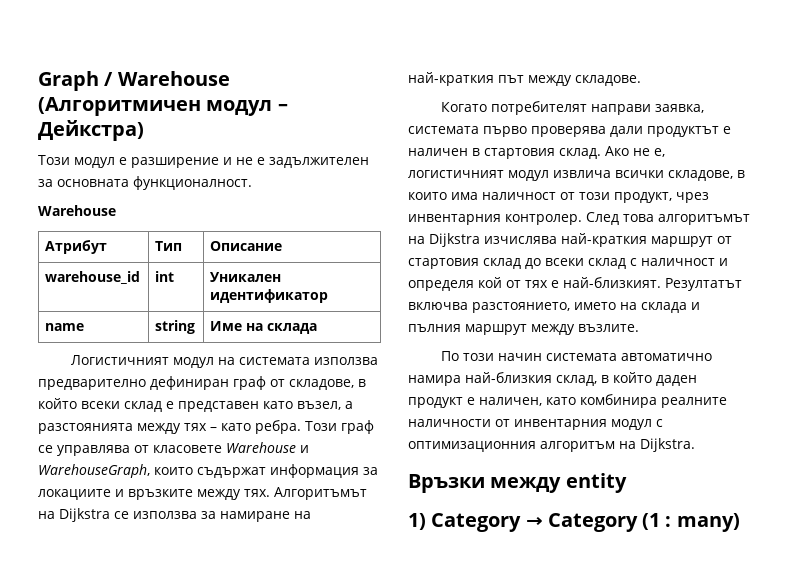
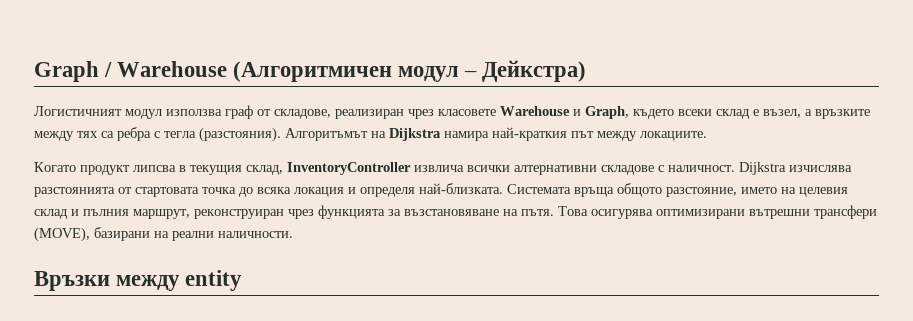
- Този модул е разширение и не е задължителен за основната функционалност.
- Warehouse
- Атрибут | Тип | Описание
- warehouse_id | int | Уникален идентификатор
- name | string | Име на склада
- Логистичният модул на системата използва предварително дефиниран граф от складове, в който всеки склад е представен като възел, а разстоянията между тях – като ребра. Този граф се управлява от класовете Warehouse и WarehouseGraph, които съдържат информация за локациите и връзките между тях. Алгоритъмът на Dijkstra се използва за намиране на най-краткия път между складове.
+ Логистичният модул използва граф от складове, реализиран чрез класовете Warehouse и Graph, където всеки склад е възел, а връзките между тях са ребра с тегла (разстояния). Алгоритъмът на Dijkstra намира най-краткия път между локациите.
- Когато потребителят направи заявка, системата първо проверява дали продуктът е наличен в стартовия склад. Ако не е, логистичният модул извлича всички складове, в които има наличност от този продукт, чрез инвентарния контролер. След това алгоритъмът на Dijkstra изчислява най-краткия маршрут от стартовия склад до всеки склад с наличност и определя кой от тях е най-близкият. Резултатът включва разстоянието, името на склада и пълния маршрут между възлите.
- По този начин системата автоматично намира най-близкия склад, в който даден продукт е наличен, като комбинира реалните наличности от инвентарния модул с оптимизационния алгоритъм на Dijkstra.
+ Когато продукт липсва в текущия склад, InventoryController извлича всички алтернативни складове с наличност. Dijkstra изчислява разстоянията от стартовата точка до всяка локация и определя най-близката. Системата връща общото разстояние, името на целевия склад и пълния маршрут, реконструиран чрез функцията за възстановяване на пътя. Това осигурява оптимизирани вътрешни трансфери (MOVE), базирани на реални наличности.
  Връзки между entity
- 1) Category → Category (1 : many)

